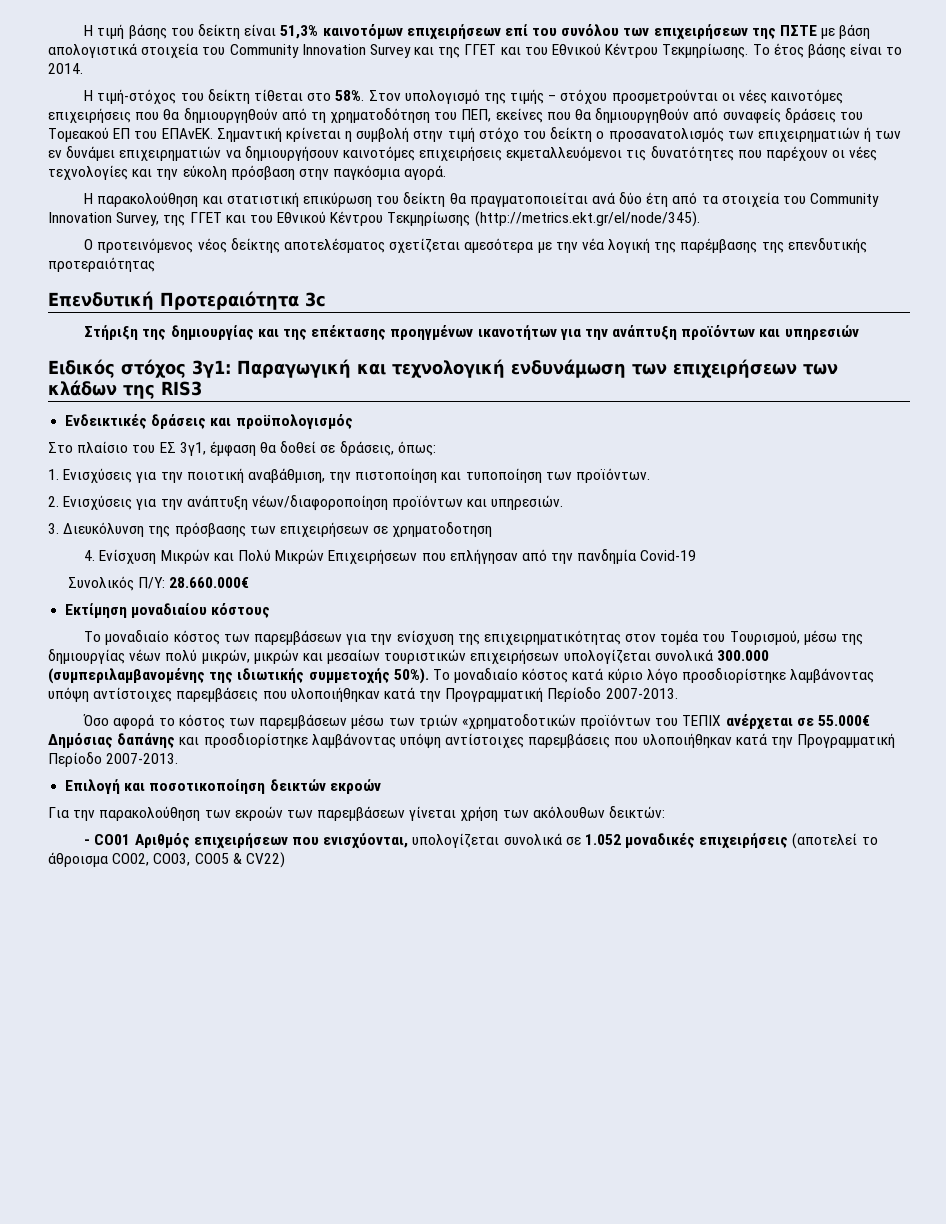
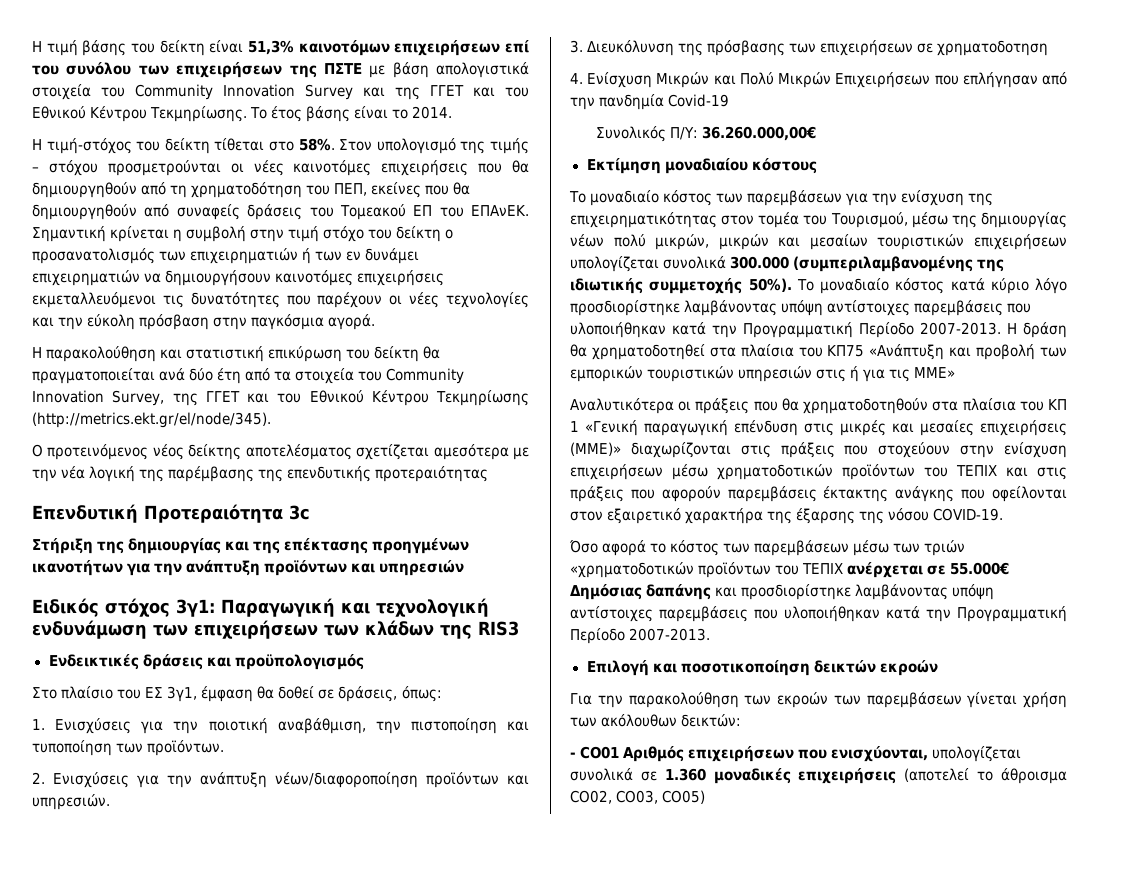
- Συνολικός Π/Υ: 28.660.000€
+ Συνολικός Π/Υ: 36.260.000,00€
+ Η δράση θα χρηματοδοτηθεί στα πλαίσια του ΚΠ75 «Ανάπτυξη και προβολή των εμπορικών τουριστικών υπηρεσιών στις ή για τις ΜΜΕ»
+ Αναλυτικότερα οι πράξεις που θα χρηματοδοτηθούν στα πλαίσια του ΚΠ 1 «Γενική παραγωγική επένδυση στις μικρές και μεσαίες επιχειρήσεις (ΜΜΕ)» διαχωρίζονται στις πράξεις που στοχεύουν στην ενίσχυση επιχειρήσεων μέσω χρηματοδοτικών προϊόντων του ΤΕΠΙΧ και στις πράξεις που αφορούν παρεμβάσεις έκτακτης ανάγκης που οφείλονται στον εξαιρετικό χαρακτήρα της έξαρσης της νόσου COVID-19.
- - CO01 Αριθμός επιχειρήσεων που ενισχύονται, υπολογίζεται συνολικά σε 1.052 μοναδικές επιχειρήσεις (αποτελεί το άθροισμα CO02, CO03, CO05 & CV22)
+ - CO01 Αριθμός επιχειρήσεων που ενισχύονται, υπολογίζεται συνολικά σε 1.360 μοναδικές επιχειρήσεις (αποτελεί το άθροισμα CO02, CO03, CO05)

